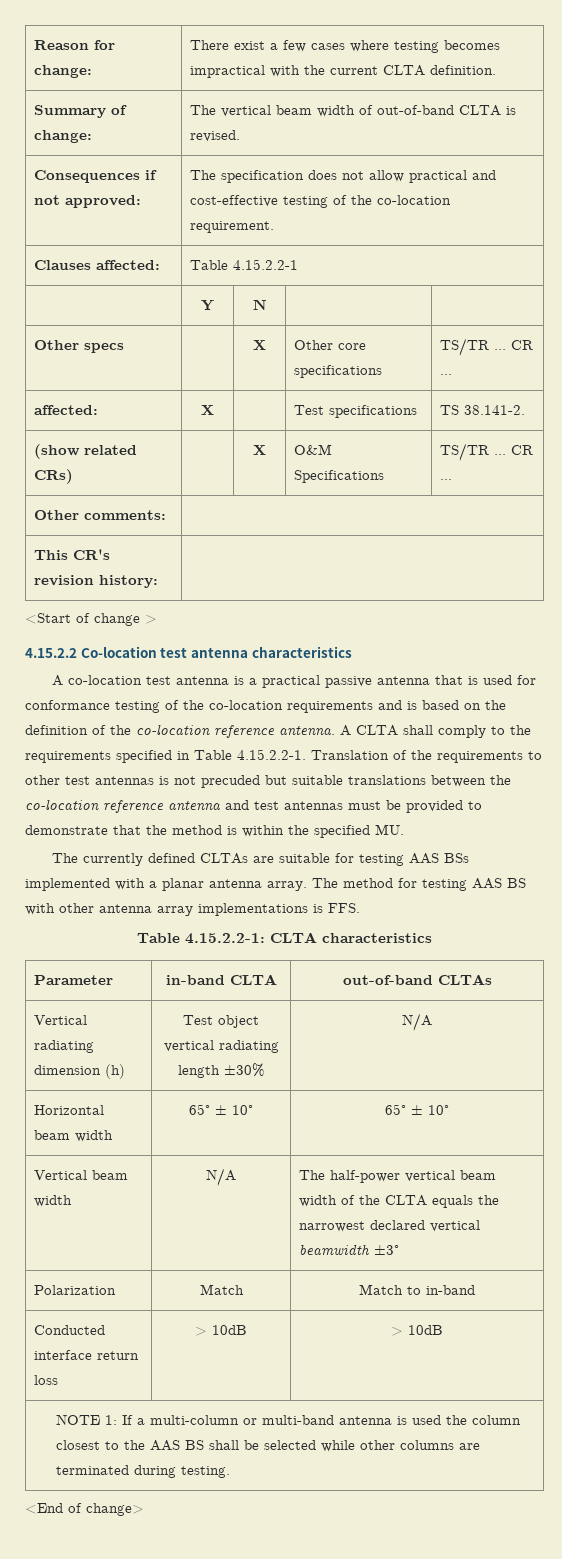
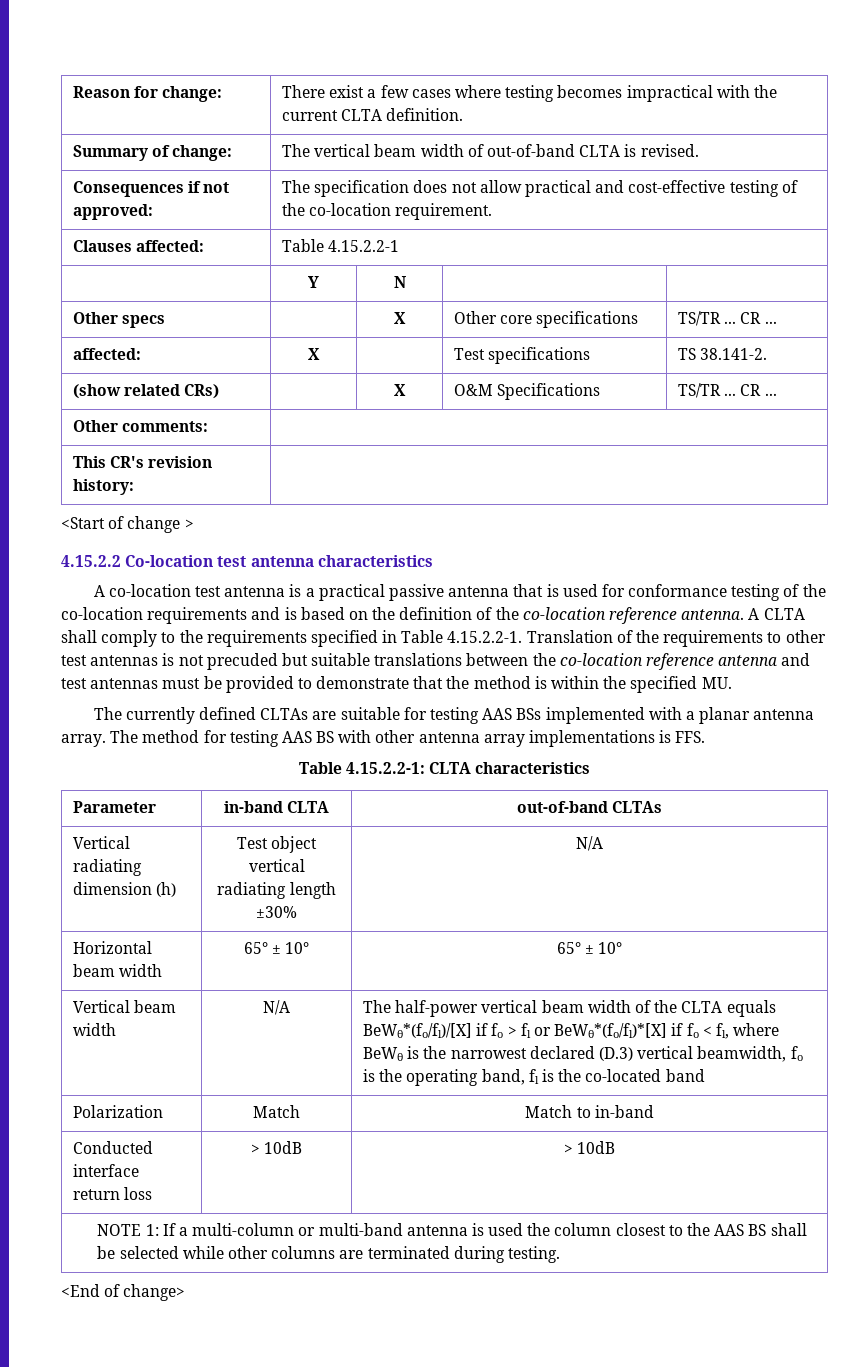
- The half-power vertical beam width of the CLTA equals the narrowest declared vertical beamwidth ±3°
+ The half-power vertical beam width of the CLTA equals BeWθ*(fo/fl)/[X] if fo > fl or BeWθ*(fo/fl)*[X] if fo < fl, where BeWθ is the narrowest declared (D.3) vertical beamwidth, fo is the operating band, fl is the co-located band

